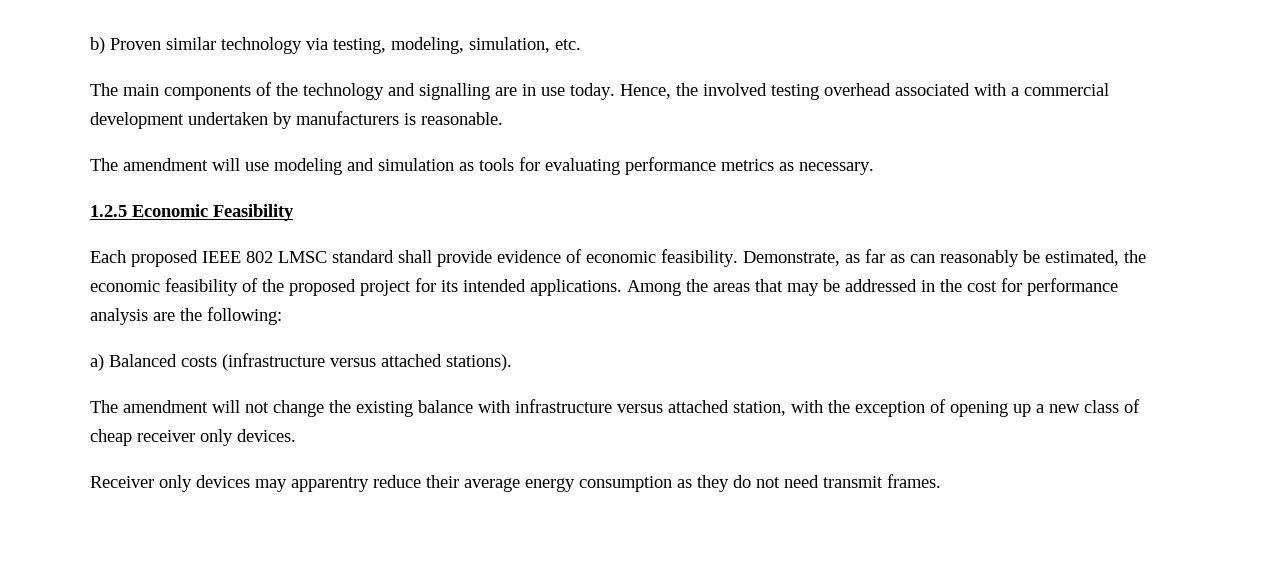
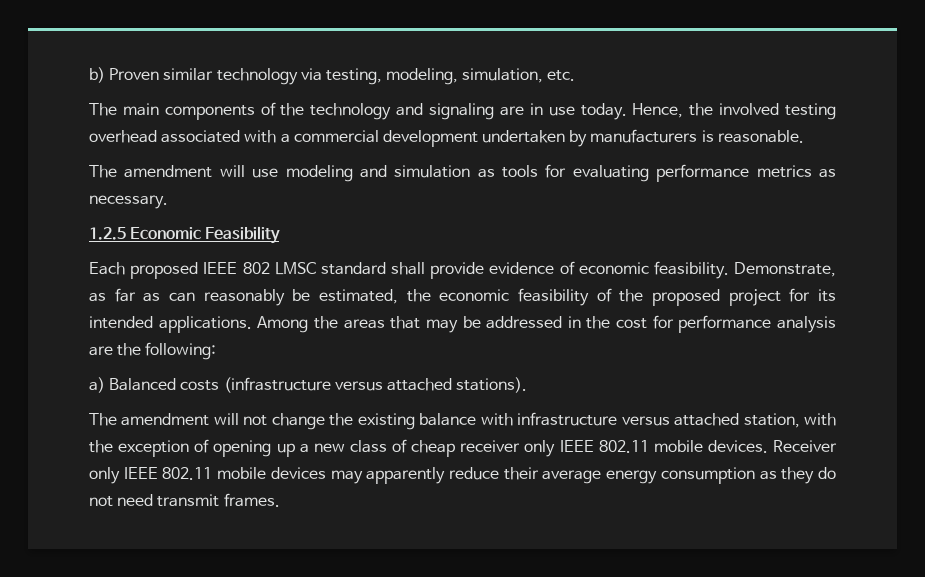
- The main components of the technology and signalling are in use today.
+ The main components of the technology and signaling are in use today.
- The amendment will not change the existing balance with infrastructure versus attached station, with the exception of opening up a new class of cheap receiver only devices.
- Receiver only devices may apparentry reduce their average energy consumption as they do not need transmit frames.
+ The amendment will not change the existing balance with infrastructure versus attached station, with the exception of opening up a new class of cheap receiver only IEEE 802.11 mobile devices. Receiver only IEEE 802.11 mobile devices may apparently reduce their average energy consumption as they do not need transmit frames.

